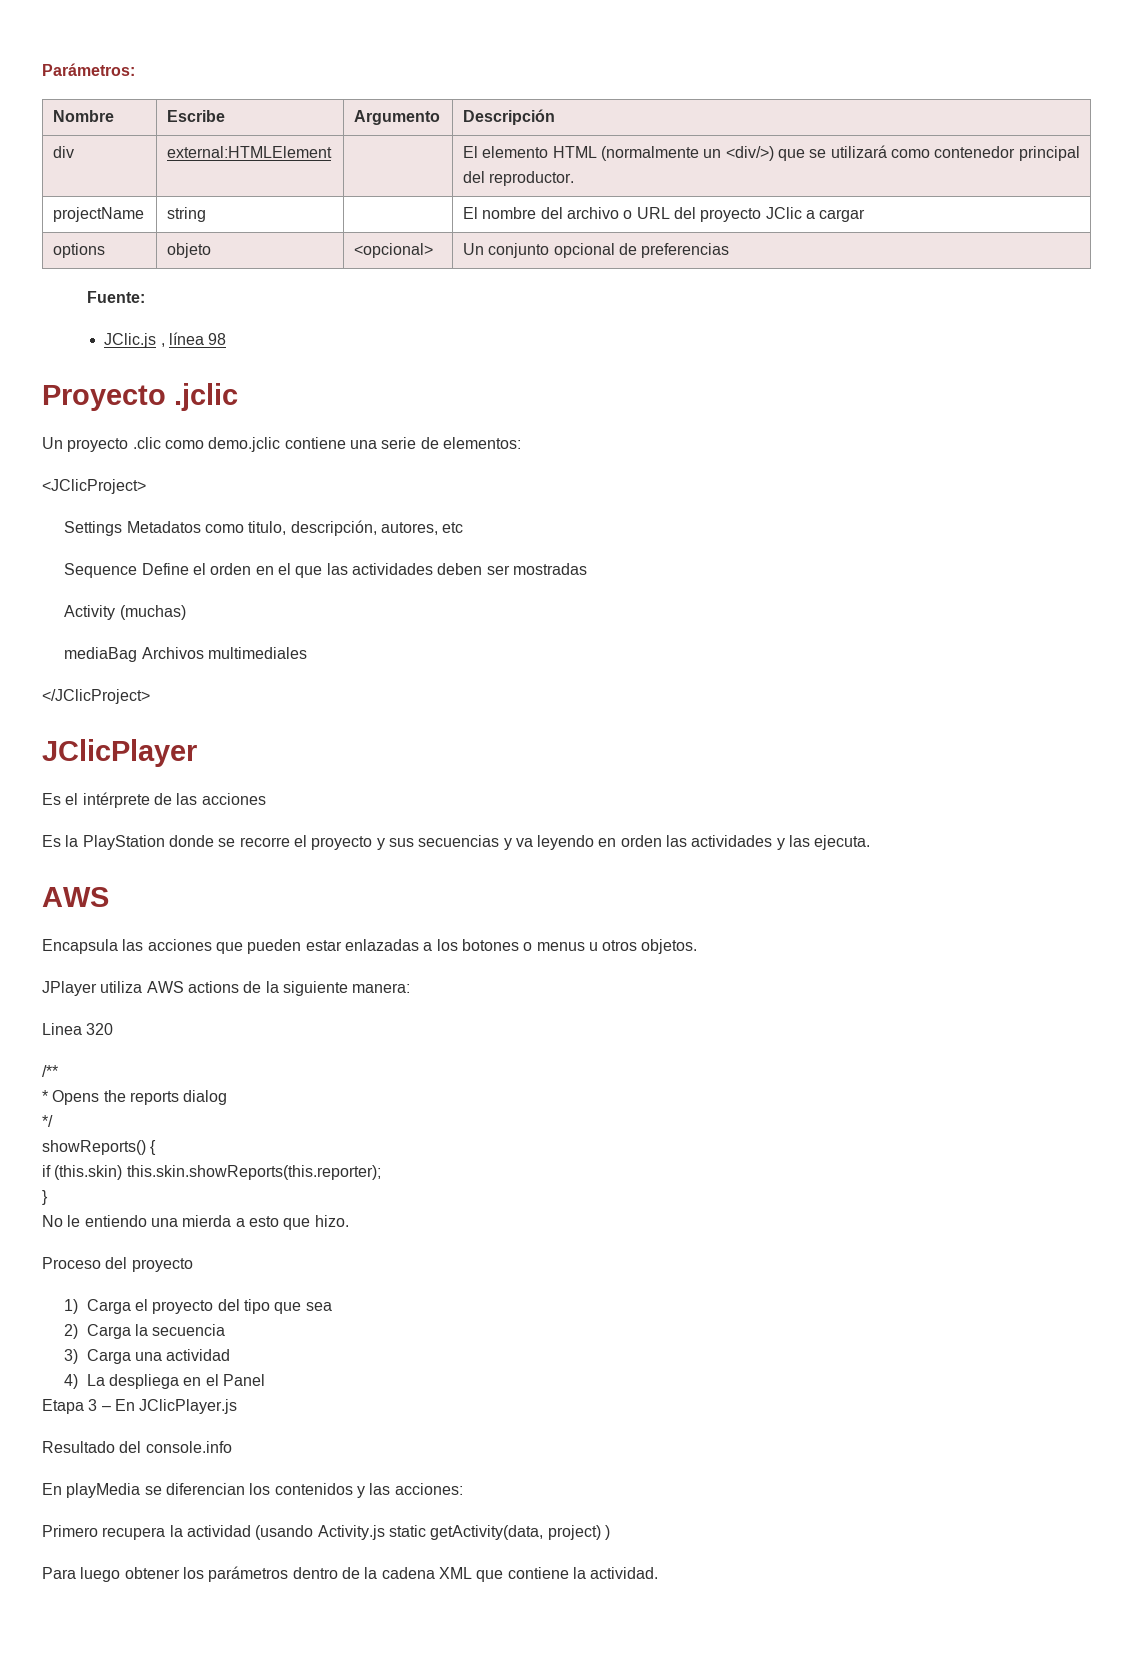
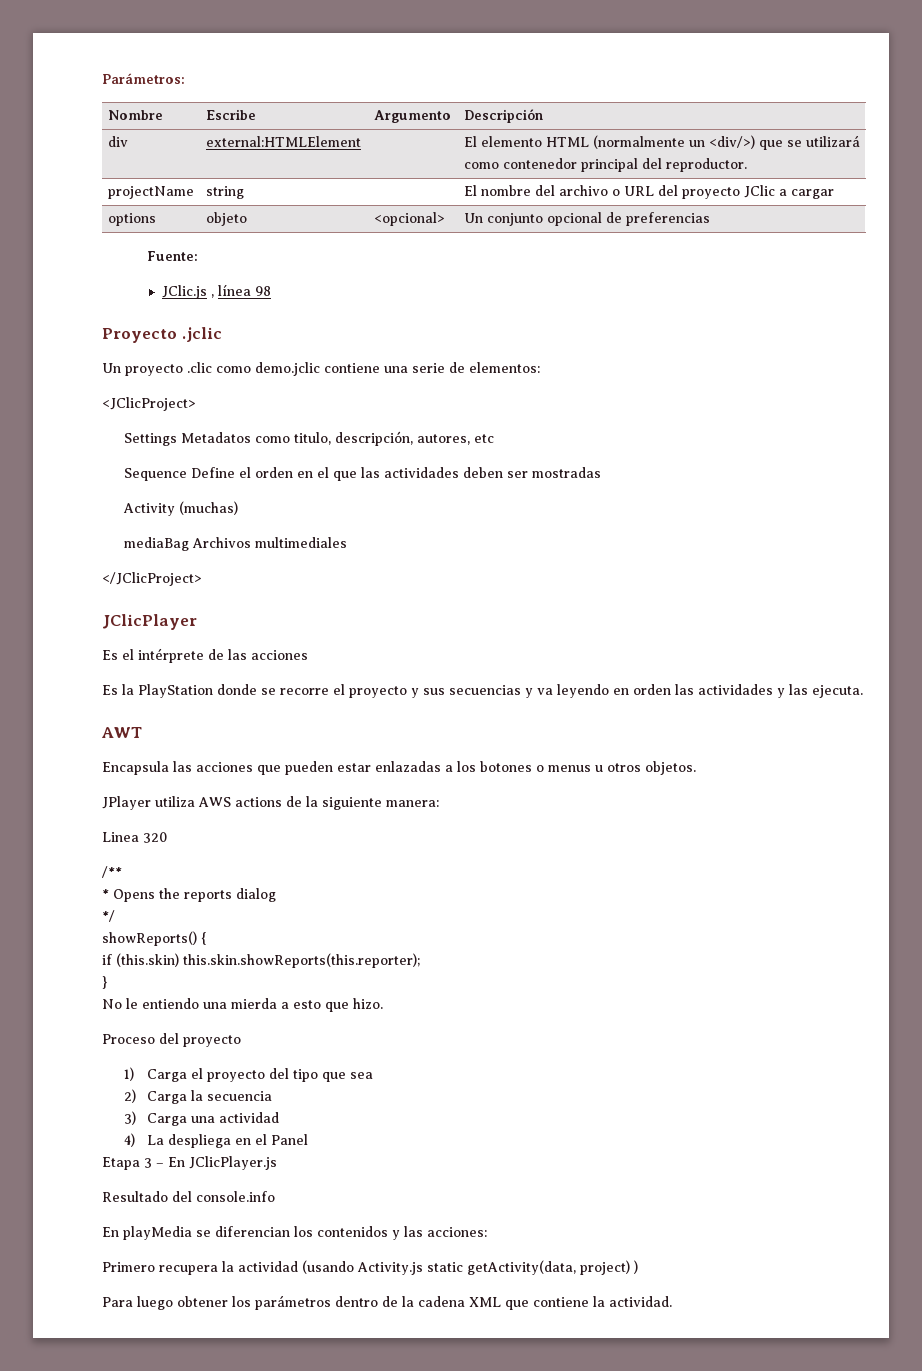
  Es la PlayStation donde se recorre el proyecto y sus secuencias y va leyendo en orden las actividades y las ejecuta.
- AWS
+ AWT

